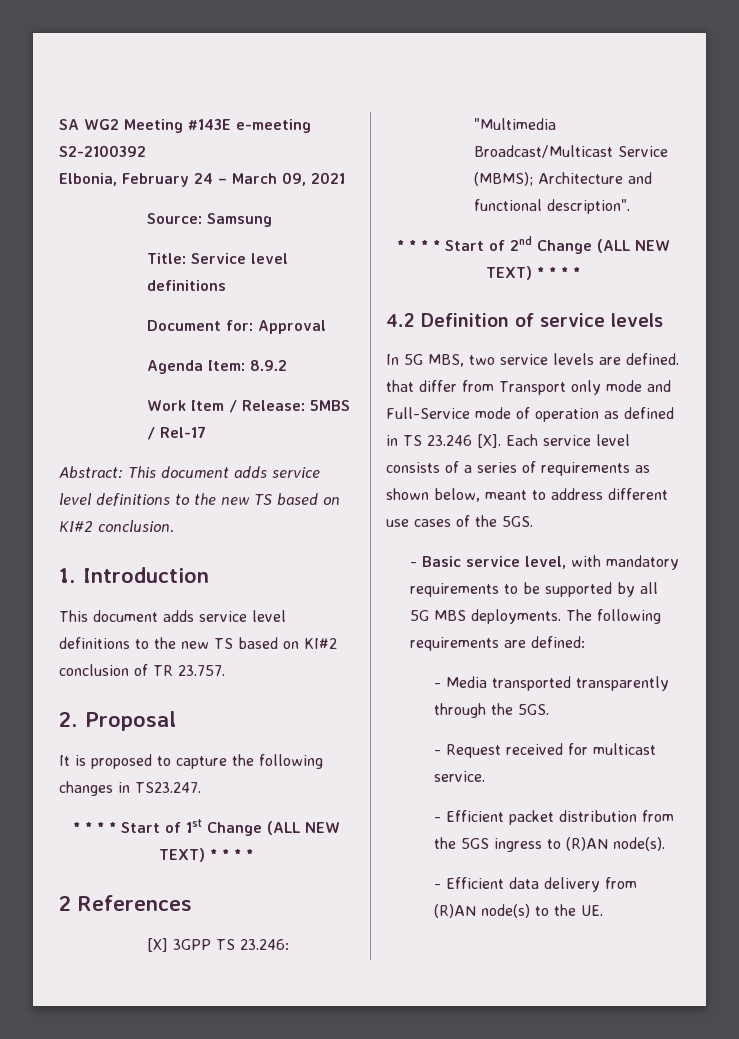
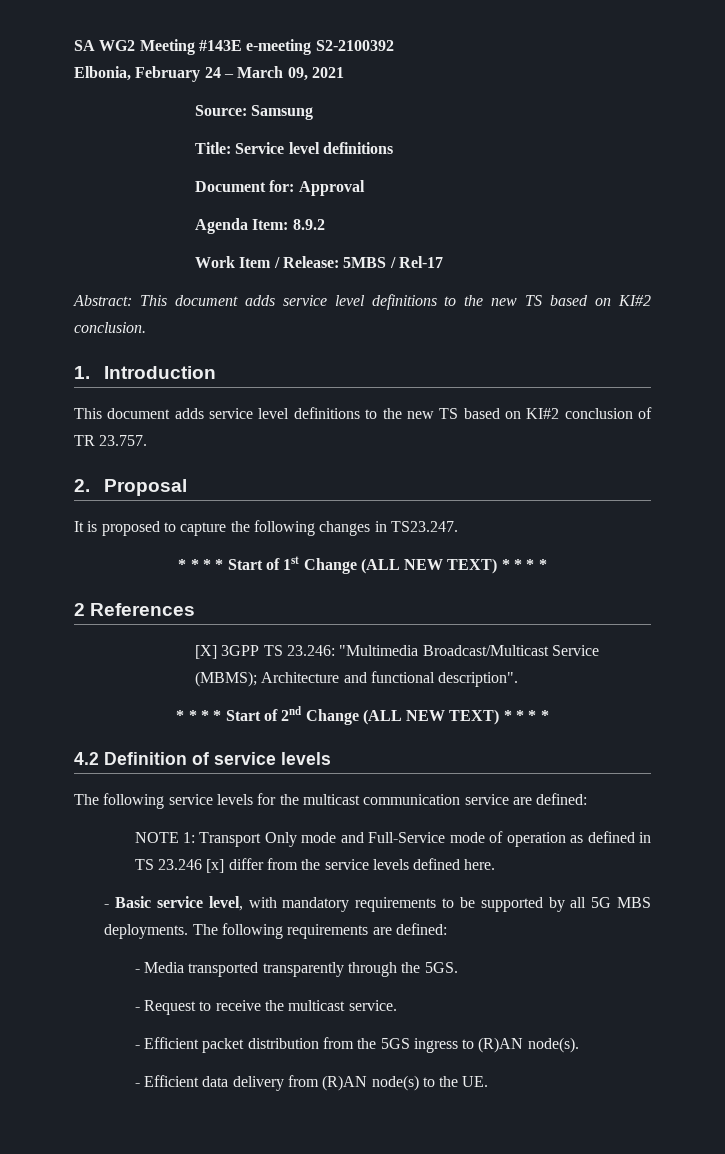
- In 5G MBS, two service levels are defined. that differ from Transport only mode and Full-Service mode of operation as defined in TS 23.246 [X]. Each service level consists of a series of requirements as shown below, meant to address different use cases of the 5GS.
+ The following service levels for the multicast communication service are defined:
+ NOTE 1: Transport Only mode and Full-Service mode of operation as defined in TS 23.246 [x] differ from the service levels defined here.
- - Request received for multicast service.
+ - Request to receive the multicast service.

